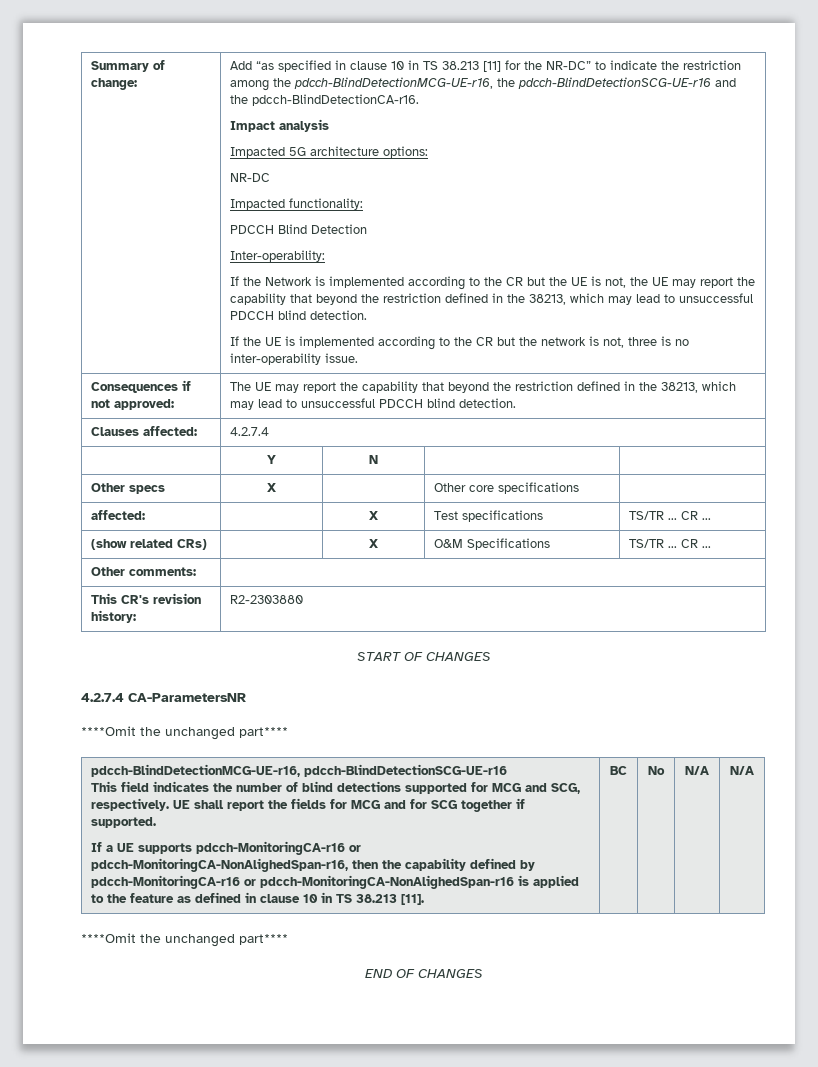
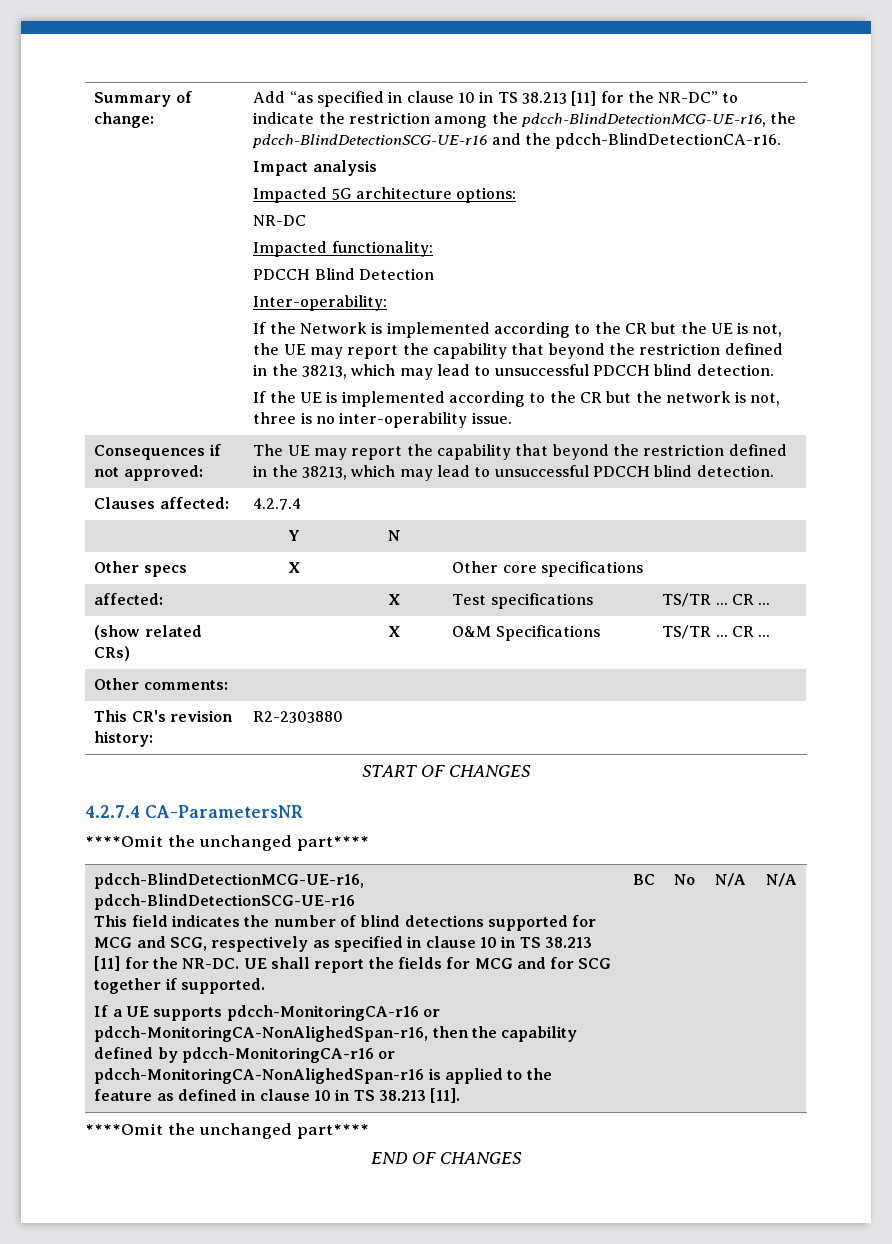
- This field indicates the number of blind detections supported for MCG and SCG, respectively.
+ This field indicates the number of blind detections supported for MCG and SCG, respectively as specified in clause 10 in TS 38.213 [11] for the NR-DC.

